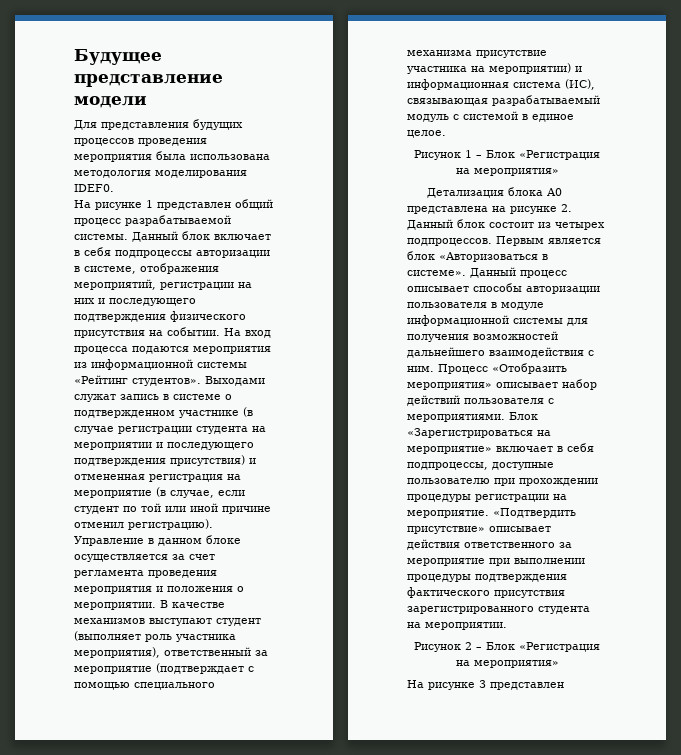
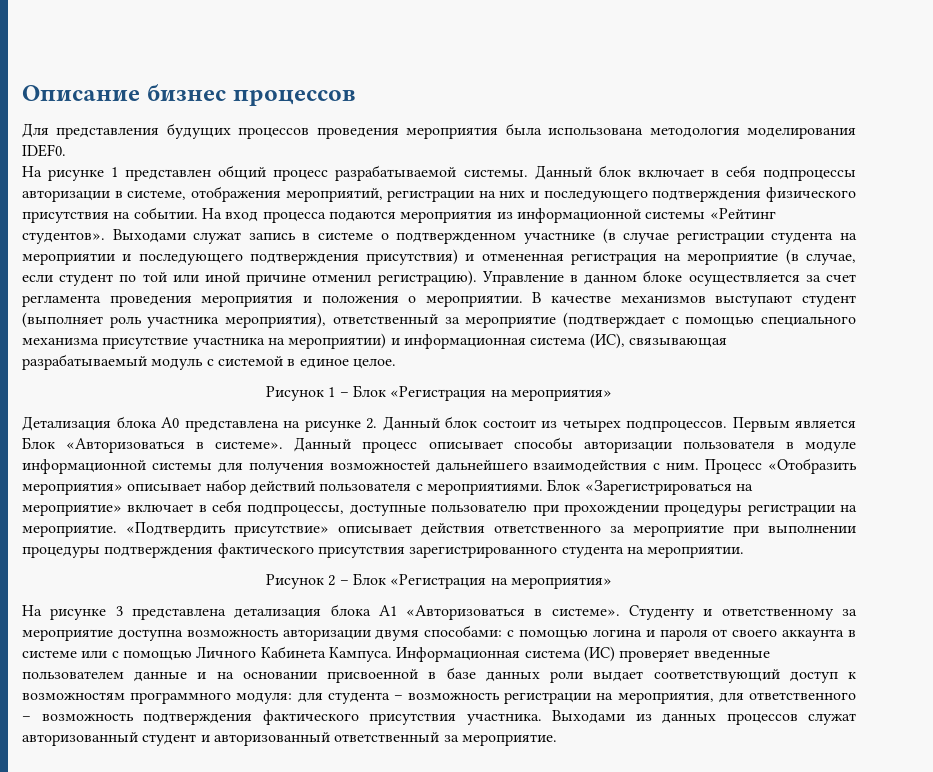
- Будущее представление модели
+ Описание бизнес процессов
- Первым является блок «Авторизоваться в системе».
+ Первым является Блок «Авторизоваться в системе».
- На рисунке 3 представлен
+ На рисунке 3 представлена детализация блока А1 «Авторизоваться в системе». Студенту и ответственному за мероприятие доступна возможность авторизации двумя способами: с помощью логина и пароля от своего аккаунта в системе или с помощью Личного Кабинета Кампуса. Информационная система (ИС) проверяет введенные пользователем данные и на основании присвоенной в базе данных роли выдает соответствующий доступ к возможностям программного модуля: для студента – возможность регистрации на мероприятия, для ответственного – возможность подтверждения фактического присутствия участника. Выходами из данных процессов служат авторизованный студент и авторизованный ответственный за мероприятие.

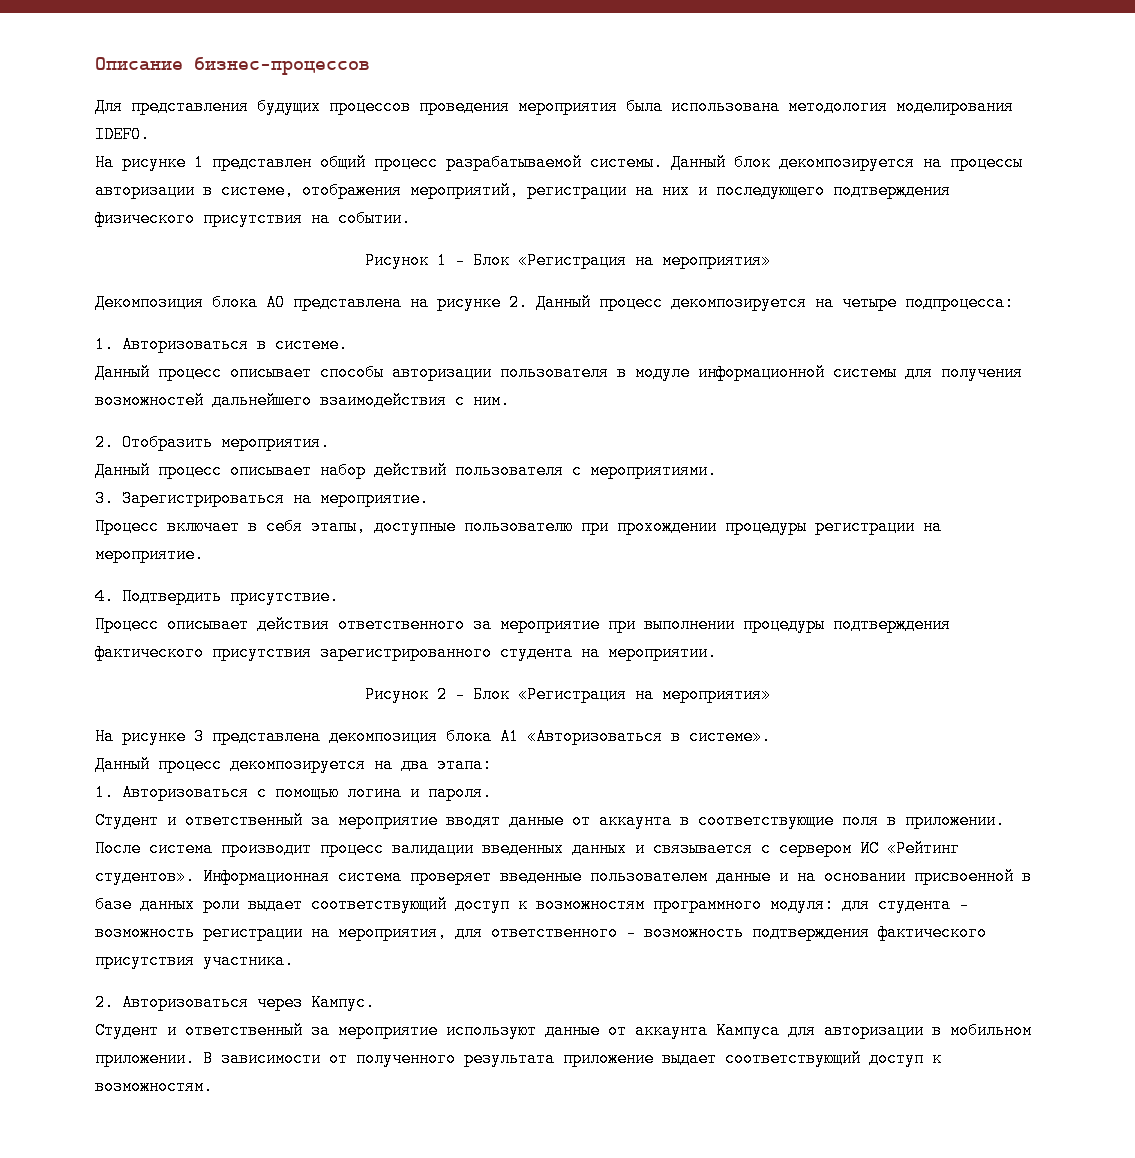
- Описание бизнес процессов
+ Описание бизнес-процессов
- Данный блок включает в себя подпроцессы авторизации в системе, отображения мероприятий, регистрации на них и последующего подтверждения физического присутствия на событии. На вход процесса подаются мероприятия из информационной системы «Рейтинг студентов». Выходами служат запись в системе о подтвержденном участнике (в случае регистрации студента на мероприятии и последующего подтверждения присутствия) и отмененная регистрация на мероприятие (в случае, если студент по той или иной причине отменил регистрацию). Управление в данном блоке осуществляется за счет регламента проведения мероприятия и положения о мероприятии. В качестве механизмов выступают студент (выполняет роль участника мероприятия), ответственный за мероприятие (подтверждает с помощью специального механизма присутствие участника на мероприятии) и информационная система (ИС), связывающая разрабатываемый модуль с системой в единое целое.
+ Данный блок декомпозируется на процессы авторизации в системе, отображения мероприятий, регистрации на них и последующего подтверждения физического присутствия на событии.
- Детализация блока А0 представлена на рисунке 2. Данный блок состоит из четырех подпроцессов. Первым является Блок «Авторизоваться в системе». Данный процесс описывает способы авторизации пользователя в модуле информационной системы для получения возможностей дальнейшего взаимодействия с ним. Процесс «Отобразить мероприятия» описывает набор действий пользователя с мероприятиями. Блок «Зарегистрироваться на мероприятие» включает в себя подпроцессы, доступные пользователю при прохождении процедуры регистрации на мероприятие. «Подтвердить присутствие» описывает действия ответственного за мероприятие при выполнении процедуры подтверждения фактического присутствия зарегистрированного студента на мероприятии.
+ Декомпозиция блока А0 представлена на рисунке 2. Данный процесс декомпозируется на четыре подпроцесса:
+ 1. Авторизоваться в системе.
+ Данный процесс описывает способы авторизации пользователя в модуле информационной системы для получения возможностей дальнейшего взаимодействия с ним.
+ 2. Отобразить мероприятия.
+ Данный процесс описывает набор действий пользователя с мероприятиями.
+ 3. Зарегистрироваться на мероприятие.
+ Процесс включает в себя этапы, доступные пользователю при прохождении процедуры регистрации на мероприятие.
+ 4. Подтвердить присутствие.
+ Процесс описывает действия ответственного за мероприятие при выполнении процедуры подтверждения фактического присутствия зарегистрированного студента на мероприятии.
- На рисунке 3 представлена детализация блока А1 «Авторизоваться в системе». Студенту и ответственному за мероприятие доступна возможность авторизации двумя способами: с помощью логина и пароля от своего аккаунта в системе или с помощью Личного Кабинета Кампуса.
+ На рисунке 3 представлена декомпозиция блока А1 «Авторизоваться в системе».
+ Данный процесс декомпозируется на два этапа:
+ 1. Авторизоваться с помощью логина и пароля.
+ Студент и ответственный за мероприятие вводят данные от аккаунта в соответствующие поля в приложении. После система производит процесс валидации введенных данных и связывается с сервером ИС «Рейтинг студентов».
- Информационная система (ИС) проверяет введенные пользователем данные и на основании присвоенной в базе данных роли выдает соответствующий доступ к возможностям программного модуля: для студента – возможность регистрации на мероприятия, для ответственного – возможность подтверждения фактического присутствия участника. Выходами из данных процессов служат авторизованный студент и авторизованный ответственный за мероприятие.
+ Информационная система проверяет введенные пользователем данные и на основании присвоенной в базе данных роли выдает соответствующий доступ к возможностям программного модуля: для студента – возможность регистрации на мероприятия, для ответственного – возможность подтверждения фактического присутствия участника.
+ 2. Авторизоваться через Кампус.
+ Студент и ответственный за мероприятие используют данные от аккаунта Кампуса для авторизации в мобильном приложении. В зависимости от полученного результата приложение выдает соответствующий доступ к возможностям.

